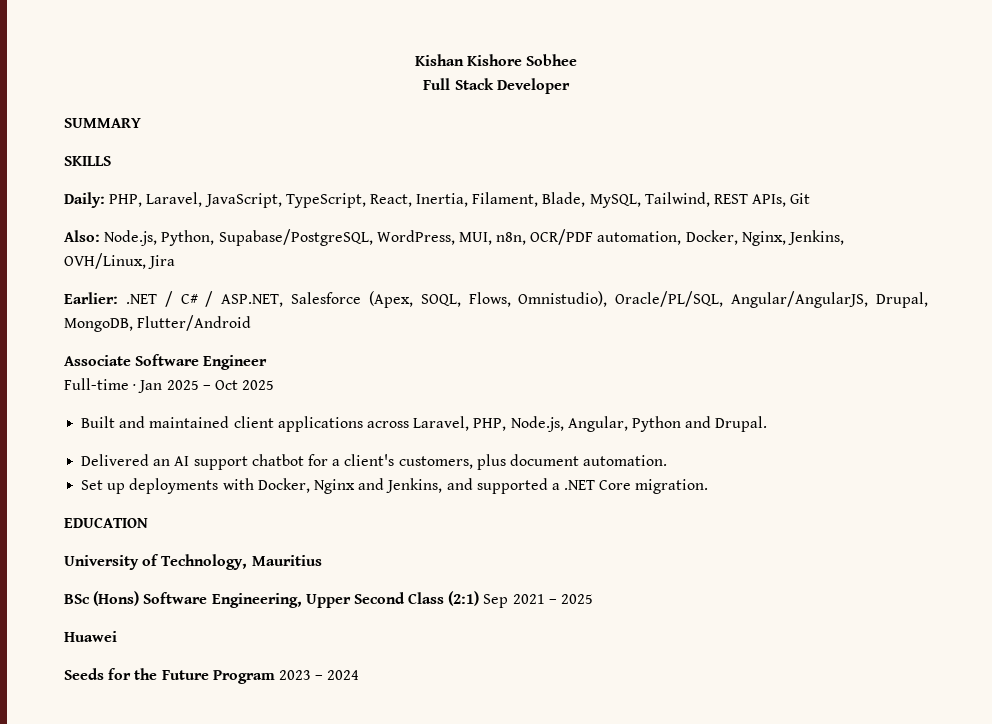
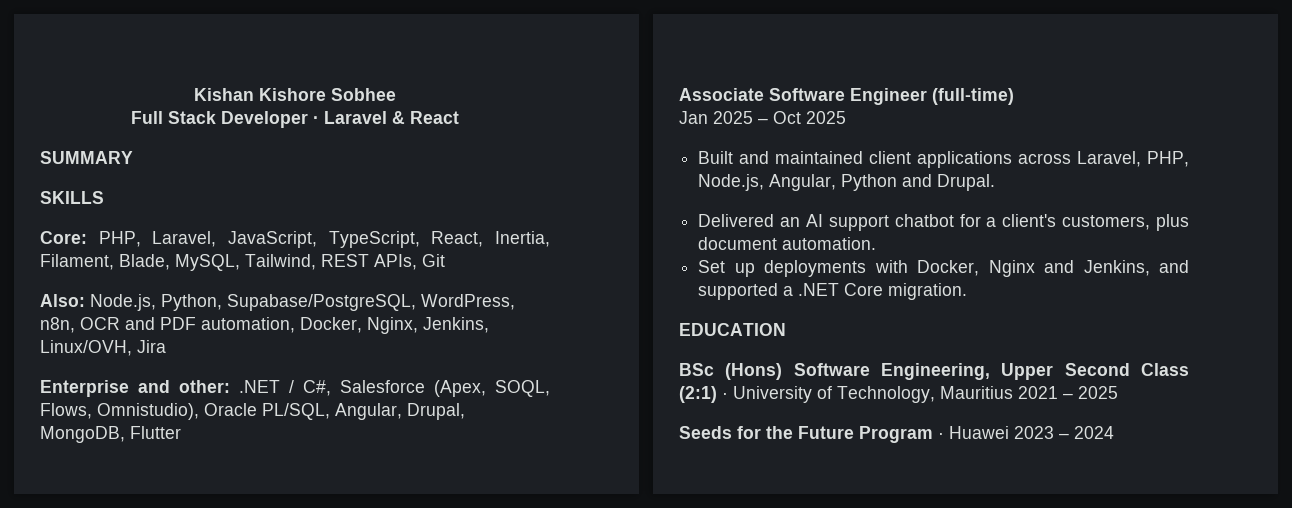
- Full Stack Developer
+ Full Stack Developer · Laravel & React
- Daily: PHP, Laravel, JavaScript, TypeScript, React, Inertia, Filament, Blade, MySQL, Tailwind, REST APIs, Git
+ Core: PHP, Laravel, JavaScript, TypeScript, React, Inertia, Filament, Blade, MySQL, Tailwind, REST APIs, Git
- Also: Node.js, Python, Supabase/PostgreSQL, WordPress, MUI, n8n, OCR/PDF automation, Docker, Nginx, Jenkins, OVH/Linux, Jira
+ Also: Node.js, Python, Supabase/PostgreSQL, WordPress, n8n, OCR and PDF automation, Docker, Nginx, Jenkins, Linux/OVH, Jira
- Earlier: .NET / C# / ASP.NET, Salesforce (Apex, SOQL, Flows, Omnistudio), Oracle/PL/SQL, Angular/AngularJS, Drupal, MongoDB, Flutter/Android
+ Enterprise and other: .NET / C#, Salesforce (Apex, SOQL, Flows, Omnistudio), Oracle PL/SQL, Angular, Drupal, MongoDB, Flutter
- Associate Software Engineer
- Full-time · Jan 2025 – Oct 2025
+ Associate Software Engineer (full-time)
+ Jan 2025 – Oct 2025
- University of Technology, Mauritius
- BSc (Hons) Software Engineering, Upper Second Class (2:1) Sep 2021 – 2025
+ BSc (Hons) Software Engineering, Upper Second Class (2:1) · University of Technology, Mauritius 2021 – 2025
- Huawei
- Seeds for the Future Program 2023 – 2024
+ Seeds for the Future Program · Huawei 2023 – 2024

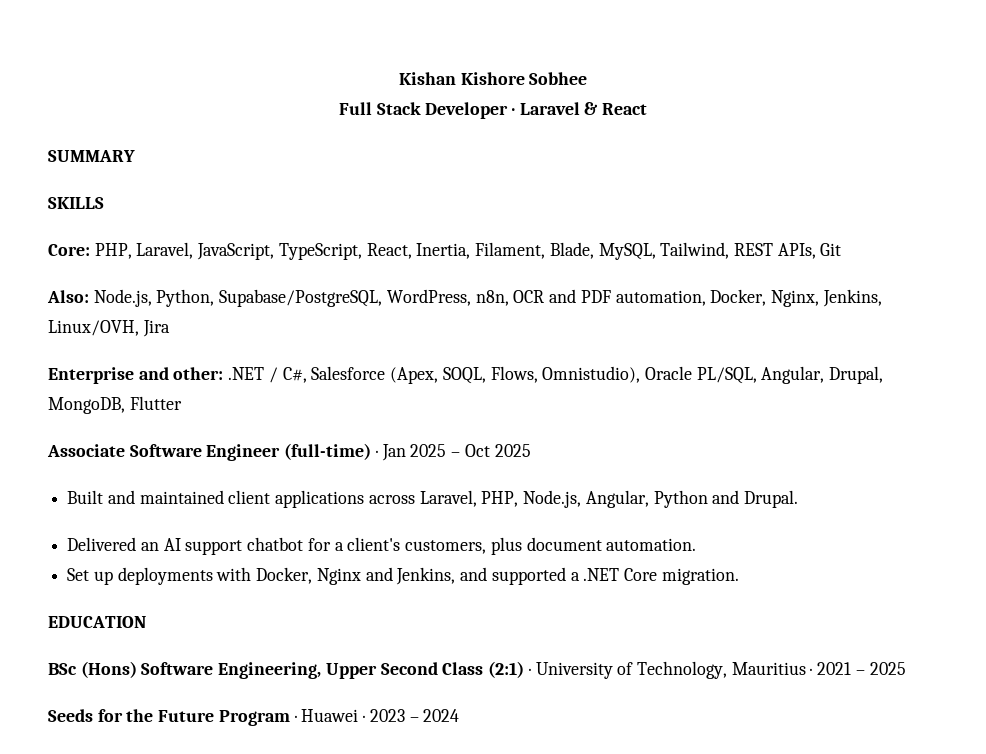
- Associate Software Engineer (full-time)
- Jan 2025 – Oct 2025
+ Associate Software Engineer (full-time) · Jan 2025 – Oct 2025
- BSc (Hons) Software Engineering, Upper Second Class (2:1) · University of Technology, Mauritius 2021 – 2025
+ BSc (Hons) Software Engineering, Upper Second Class (2:1) · University of Technology, Mauritius · 2021 – 2025
- Seeds for the Future Program · Huawei 2023 – 2024
+ Seeds for the Future Program · Huawei · 2023 – 2024

